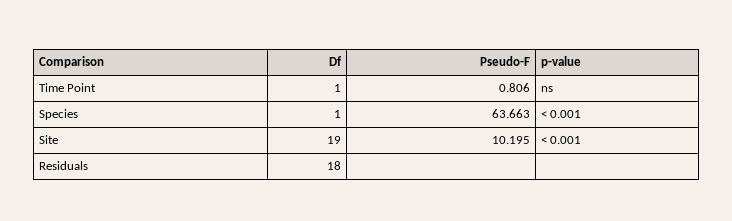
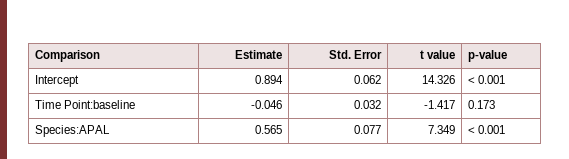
- Comparison | Df | Pseudo-F | p-value
- Time Point | 1 | 0.806 | ns
- Species | 1 | 63.663 | < 0.001
- Site | 19 | 10.195 | < 0.001
- Residuals | 18 | |
+ Comparison | Estimate | Std. Error | t value | p-value
+ Intercept | 0.894 | 0.062 | 14.326 | < 0.001
+ Time Point:baseline | -0.046 | 0.032 | -1.417 | 0.173
+ Species:APAL | 0.565 | 0.077 | 7.349 | < 0.001

